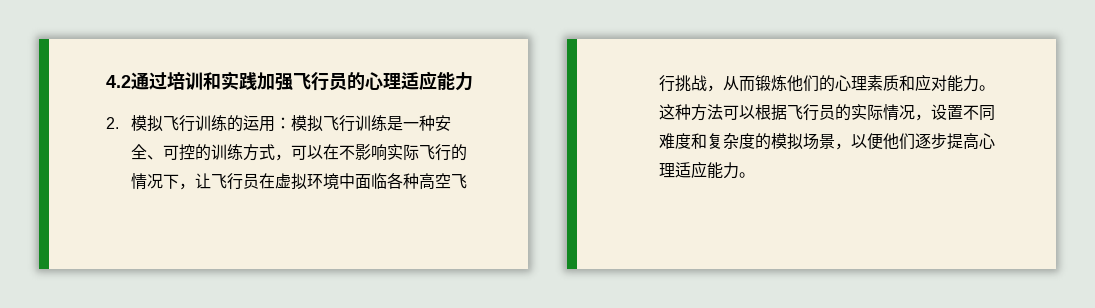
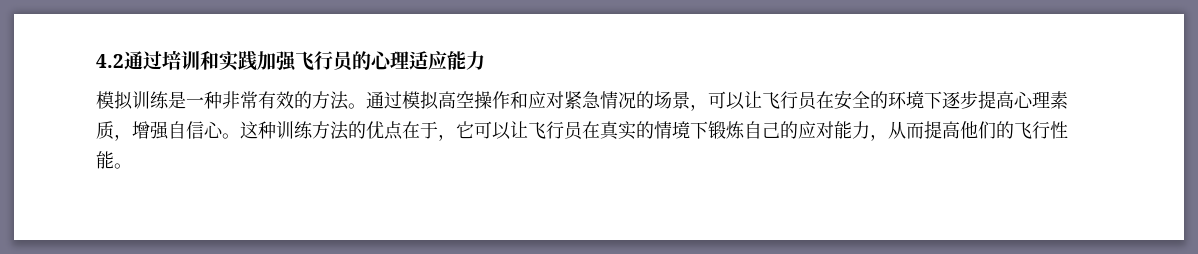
- 2.模拟飞行训练的运用：模拟飞行训练是一种安全、可控的训练方式，可以在不影响实际飞行的情况下，让飞行员在虚拟环境中面临各种高空飞行挑战，从而锻炼他们的心理素质和应对能力。这种方法可以根据飞行员的实际情况，设置不同难度和复杂度的模拟场景，以便他们逐步提高心理适应能力。
+ 模拟训练是一种非常有效的方法。通过模拟高空操作和应对紧急情况的场景，可以让飞行员在安全的环境下逐步提高心理素质，增强自信心。这种训练方法的优点在于，它可以让飞行员在真实的情境下锻炼自己的应对能力，从而提高他们的飞行性能。

